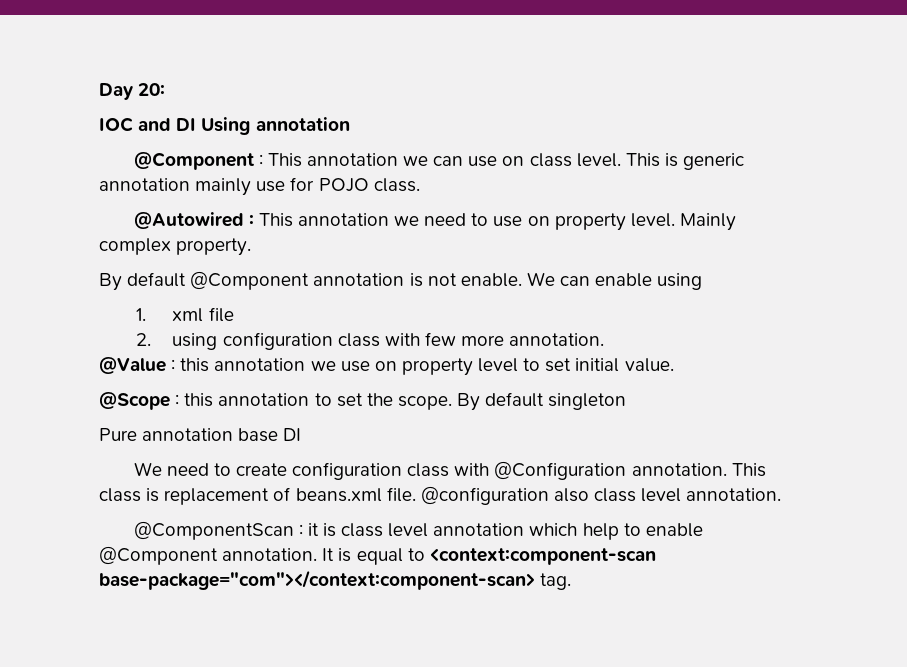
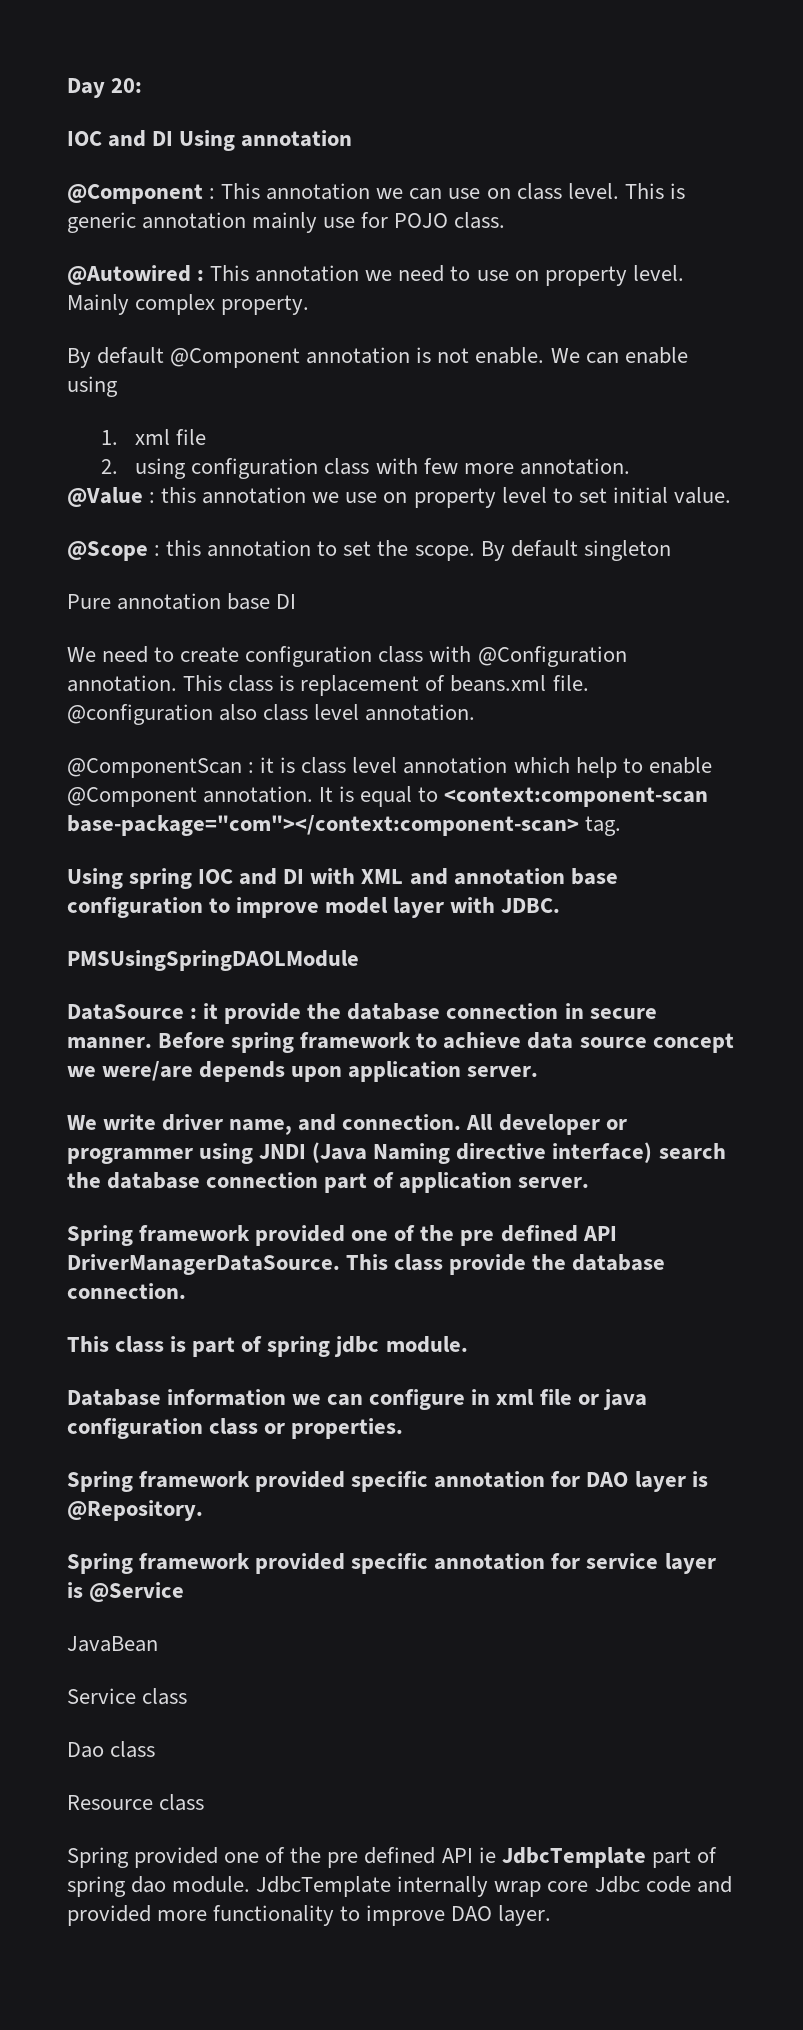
+ Using spring IOC and DI with XML and annotation base configuration to improve model layer with JDBC.
+ PMSUsingSpringDAOLModule
+ DataSource : it provide the database connection in secure manner. Before spring framework to achieve data source concept we were/are depends upon application server.
+ We write driver name, and connection. All developer or programmer using JNDI (Java Naming directive interface) search the database connection part of application server.
+ Spring framework provided one of the pre defined API DriverManagerDataSource. This class provide the database connection.
+ This class is part of spring jdbc module.
+ Database information we can configure in xml file or java configuration class or properties.
+ Spring framework provided specific annotation for DAO layer is @Repository.
+ Spring framework provided specific annotation for service layer is @Service
+ JavaBean
+ Service class
+ Dao class
+ Resource class
+ Spring provided one of the pre defined API ie JdbcTemplate part of spring dao module. JdbcTemplate internally wrap core Jdbc code and provided more functionality to improve DAO layer.

